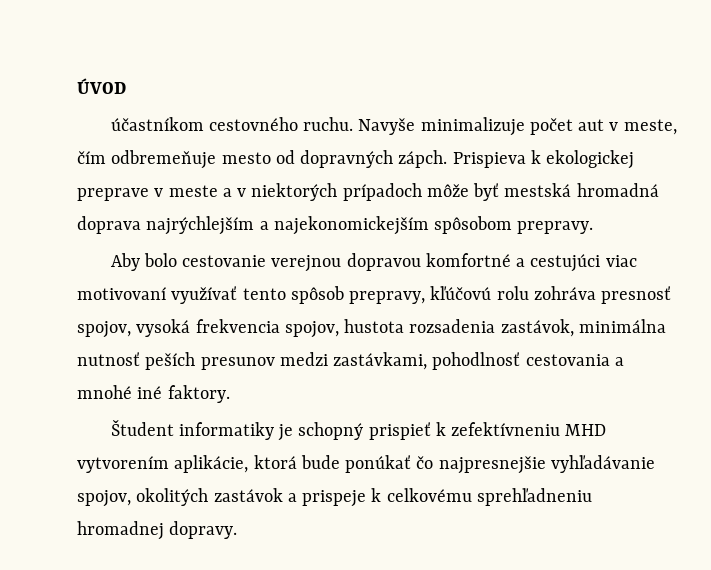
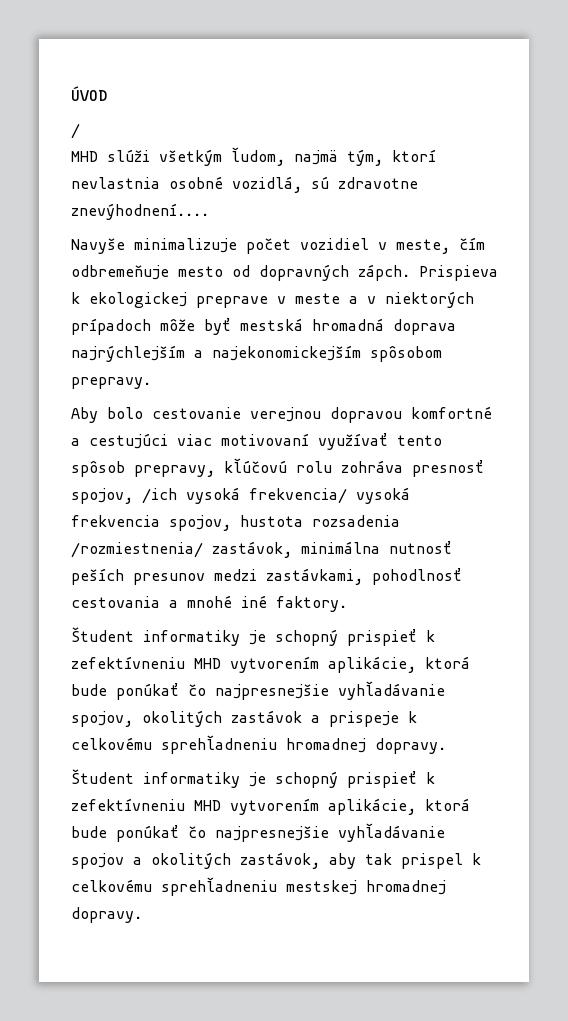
- účastníkom cestovného ruchu. Navyše minimalizuje počet aut v meste, čím odbremeňuje mesto od dopravných zápch.
+ /
+ MHD slúži všetkým ľudom, najmä tým, ktorí nevlastnia osobné vozidlá, sú zdravotne znevýhodnení....
+ Navyše minimalizuje počet vozidiel v meste, čím odbremeňuje mesto od dopravných zápch.
- Aby bolo cestovanie verejnou dopravou komfortné a cestujúci viac motivovaní využívať tento spôsob prepravy, kľúčovú rolu zohráva presnosť spojov, vysoká frekvencia spojov, hustota rozsadenia zastávok, minimálna nutnosť peších presunov medzi zastávkami, pohodlnosť cestovania a mnohé iné faktory.
+ Aby bolo cestovanie verejnou dopravou komfortné a cestujúci viac motivovaní využívať tento spôsob prepravy, kľúčovú rolu zohráva presnosť spojov, /ich vysoká frekvencia/ vysoká frekvencia spojov, hustota rozsadenia /rozmiestnenia/ zastávok, minimálna nutnosť peších presunov medzi zastávkami, pohodlnosť cestovania a mnohé iné faktory.
+ Študent informatiky je schopný prispieť k zefektívneniu MHD vytvorením aplikácie, ktorá bude ponúkať čo najpresnejšie vyhľadávanie spojov a okolitých zastávok, aby tak prispel k celkovému sprehľadneniu mestskej hromadnej dopravy.

